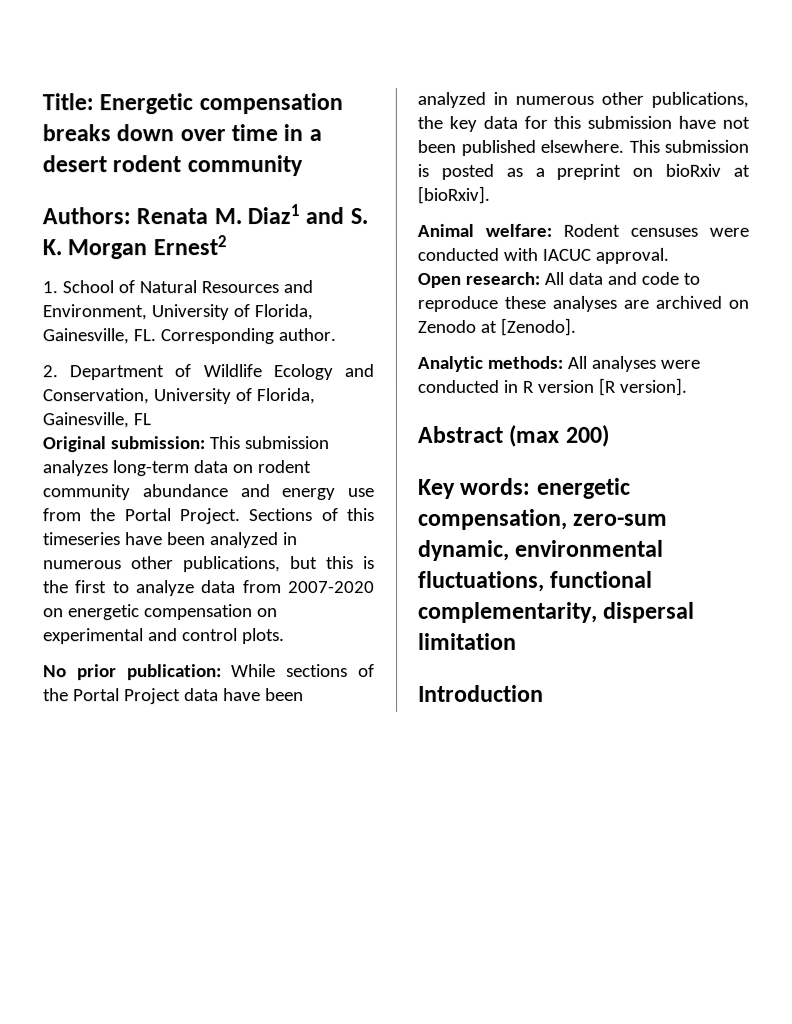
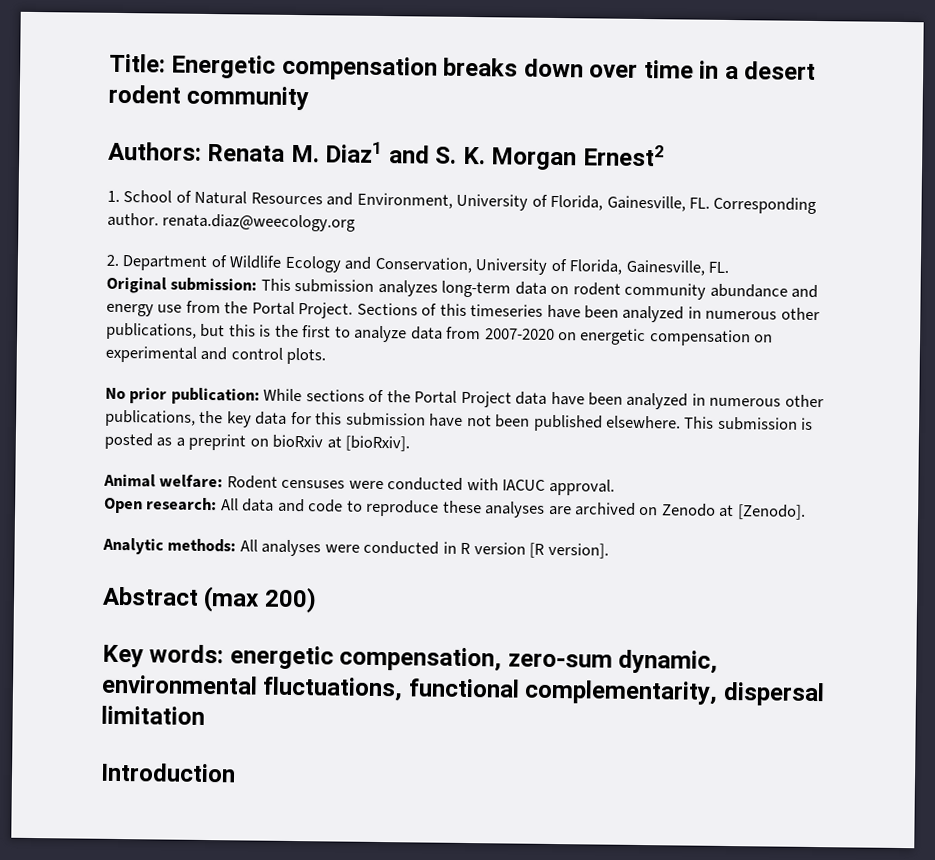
- 1. School of Natural Resources and Environment, University of Florida, Gainesville, FL. Corresponding author.
+ 1. School of Natural Resources and Environment, University of Florida, Gainesville, FL. Corresponding author. renata.diaz@weecology.org
- 2. Department of Wildlife Ecology and Conservation, University of Florida, Gainesville, FL
+ 2. Department of Wildlife Ecology and Conservation, University of Florida, Gainesville, FL.

